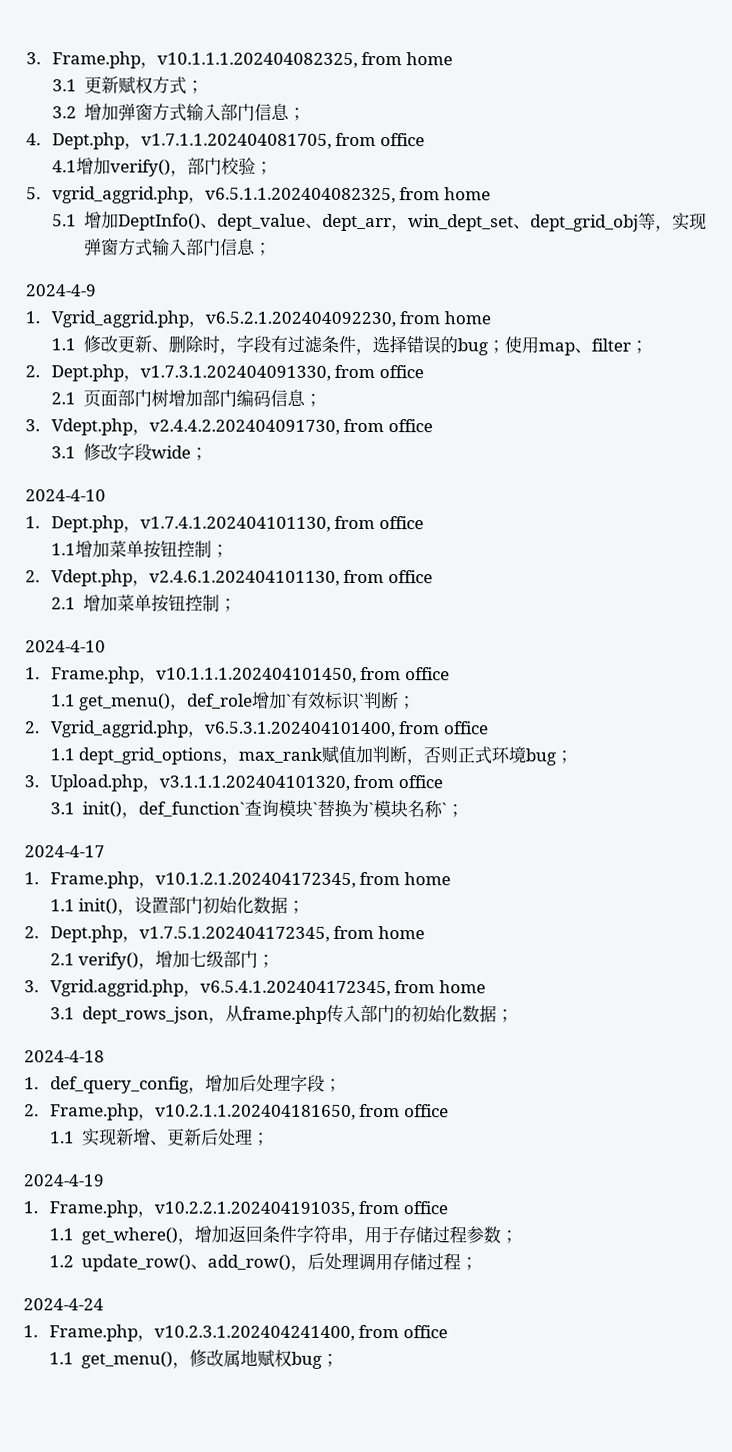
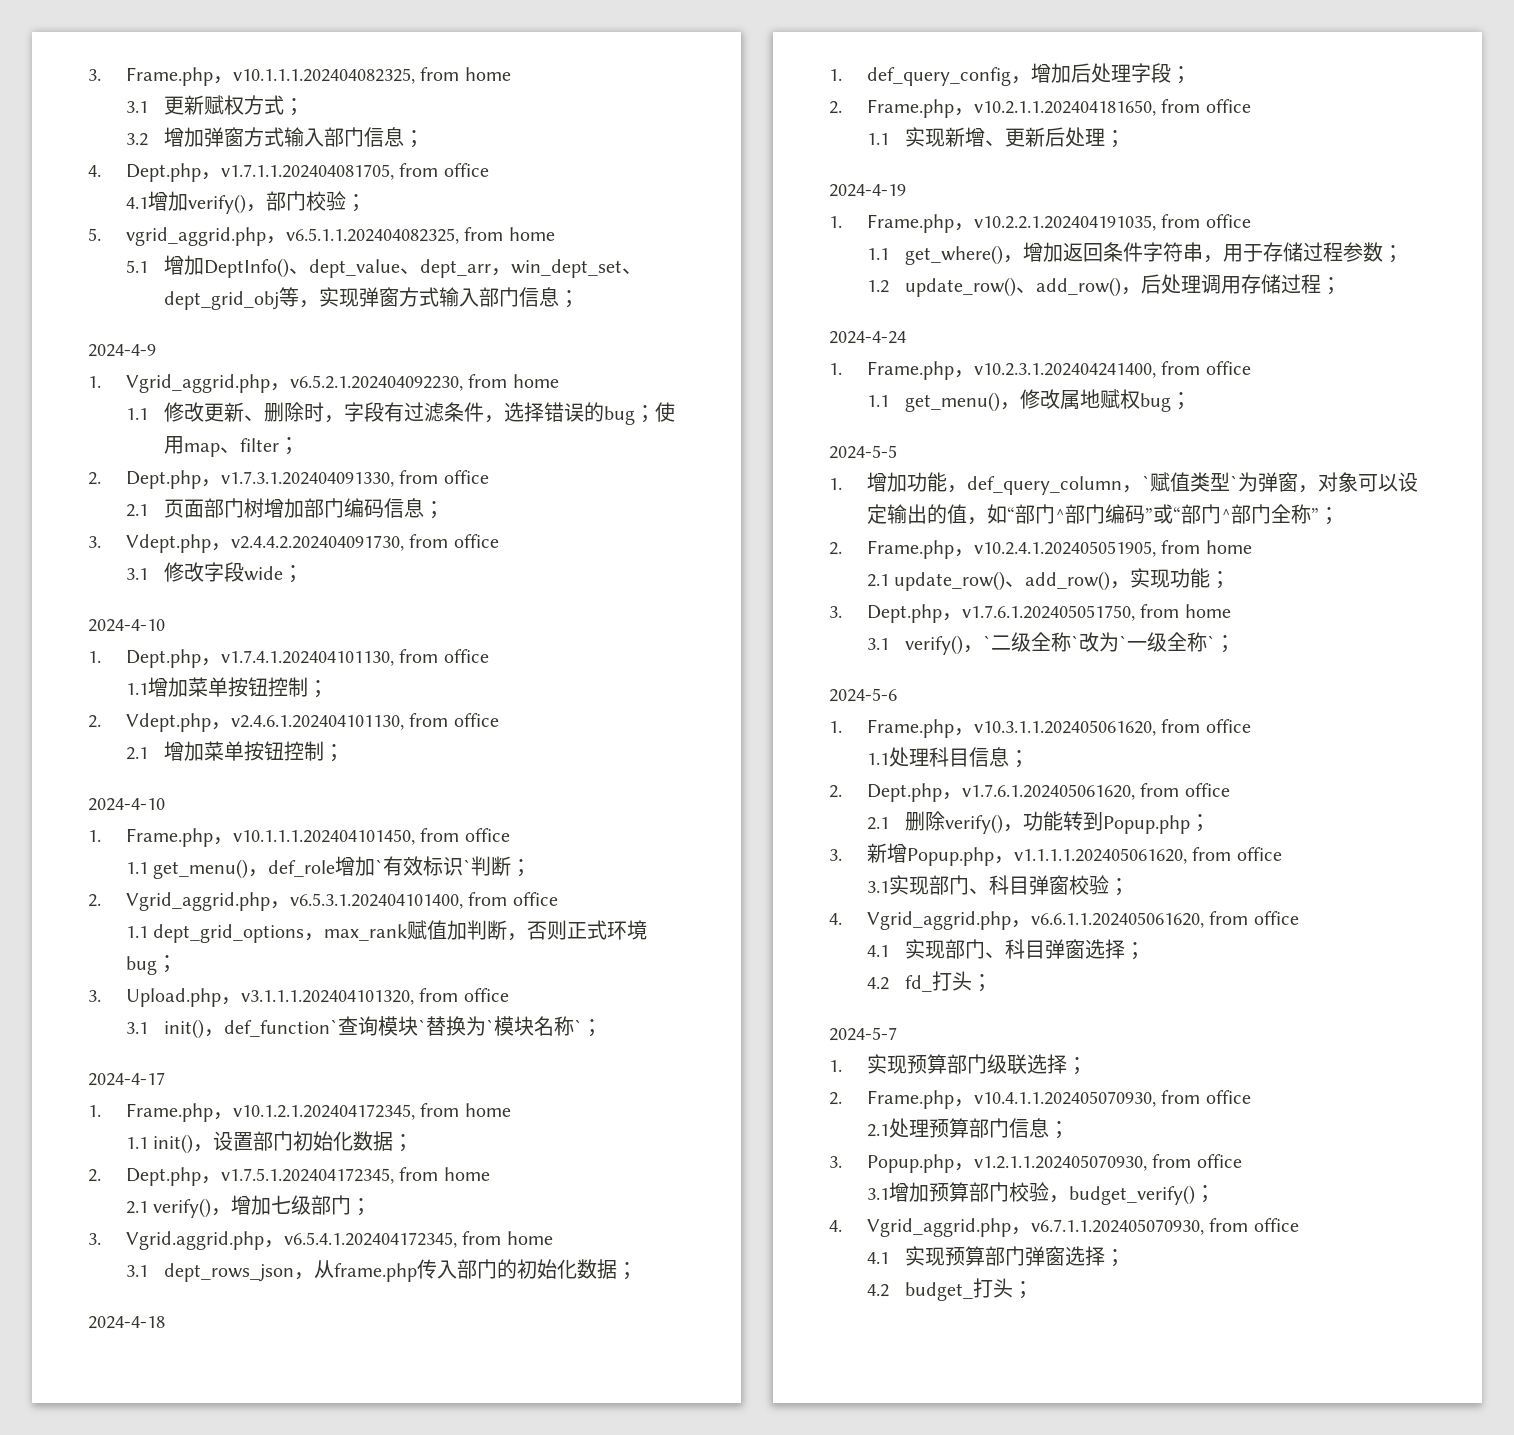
+ 2024-5-5
+ 1.增加功能，def_query_column，`赋值类型`为弹窗，对象可以设定输出的值，如“部门^部门编码”或“部门^部门全称”；
+ 2. Frame.php，v10.2.4.1.202405051905, from home
+ 2.1 update_row()、add_row()，实现功能；
+ 3. Dept.php，v1.7.6.1.202405051750, from home
+ 3.1 verify()，`二级全称`改为`一级全称`；
+ 2024-5-6
+ 1. Frame.php，v10.3.1.1.202405061620, from office
+ 1.1处理科目信息；
+ 2. Dept.php，v1.7.6.1.202405061620, from office
+ 2.1删除verify()，功能转到Popup.php；
+ 3.新增Popup.php，v1.1.1.1.202405061620, from office
+ 3.1实现部门、科目弹窗校验；
+ 4. Vgrid_aggrid.php，v6.6.1.1.202405061620, from office
+ 4.1实现部门、科目弹窗选择；
+ 4.2 fd_打头；
+ 2024-5-7
+ 1.实现预算部门级联选择；
+ 2. Frame.php，v10.4.1.1.202405070930, from office
+ 2.1处理预算部门信息；
+ 3. Popup.php，v1.2.1.1.202405070930, from office
+ 3.1增加预算部门校验，budget_verify()；
+ 4. Vgrid_aggrid.php，v6.7.1.1.202405070930, from office
+ 4.1实现预算部门弹窗选择；
+ 4.2 budget_打头；

